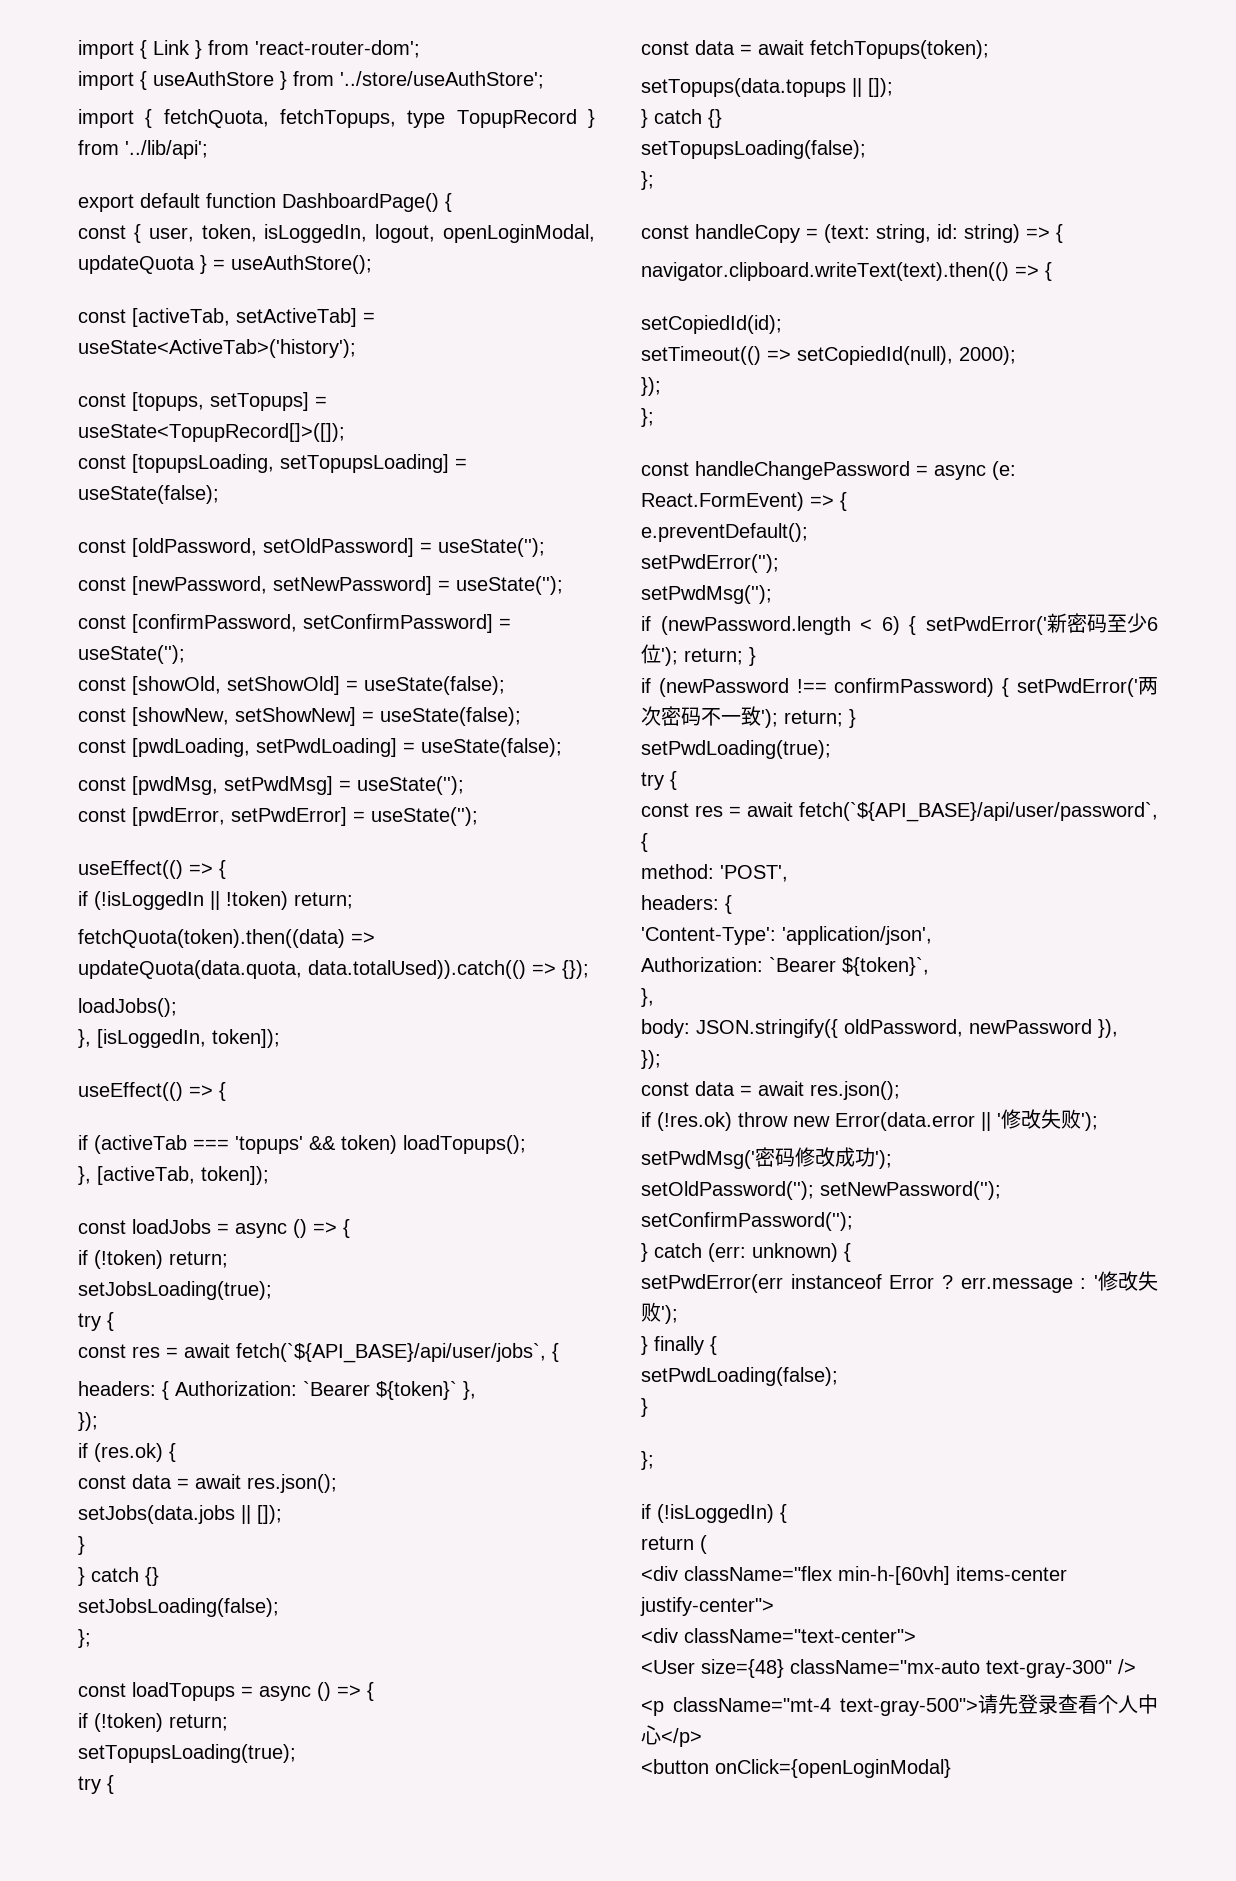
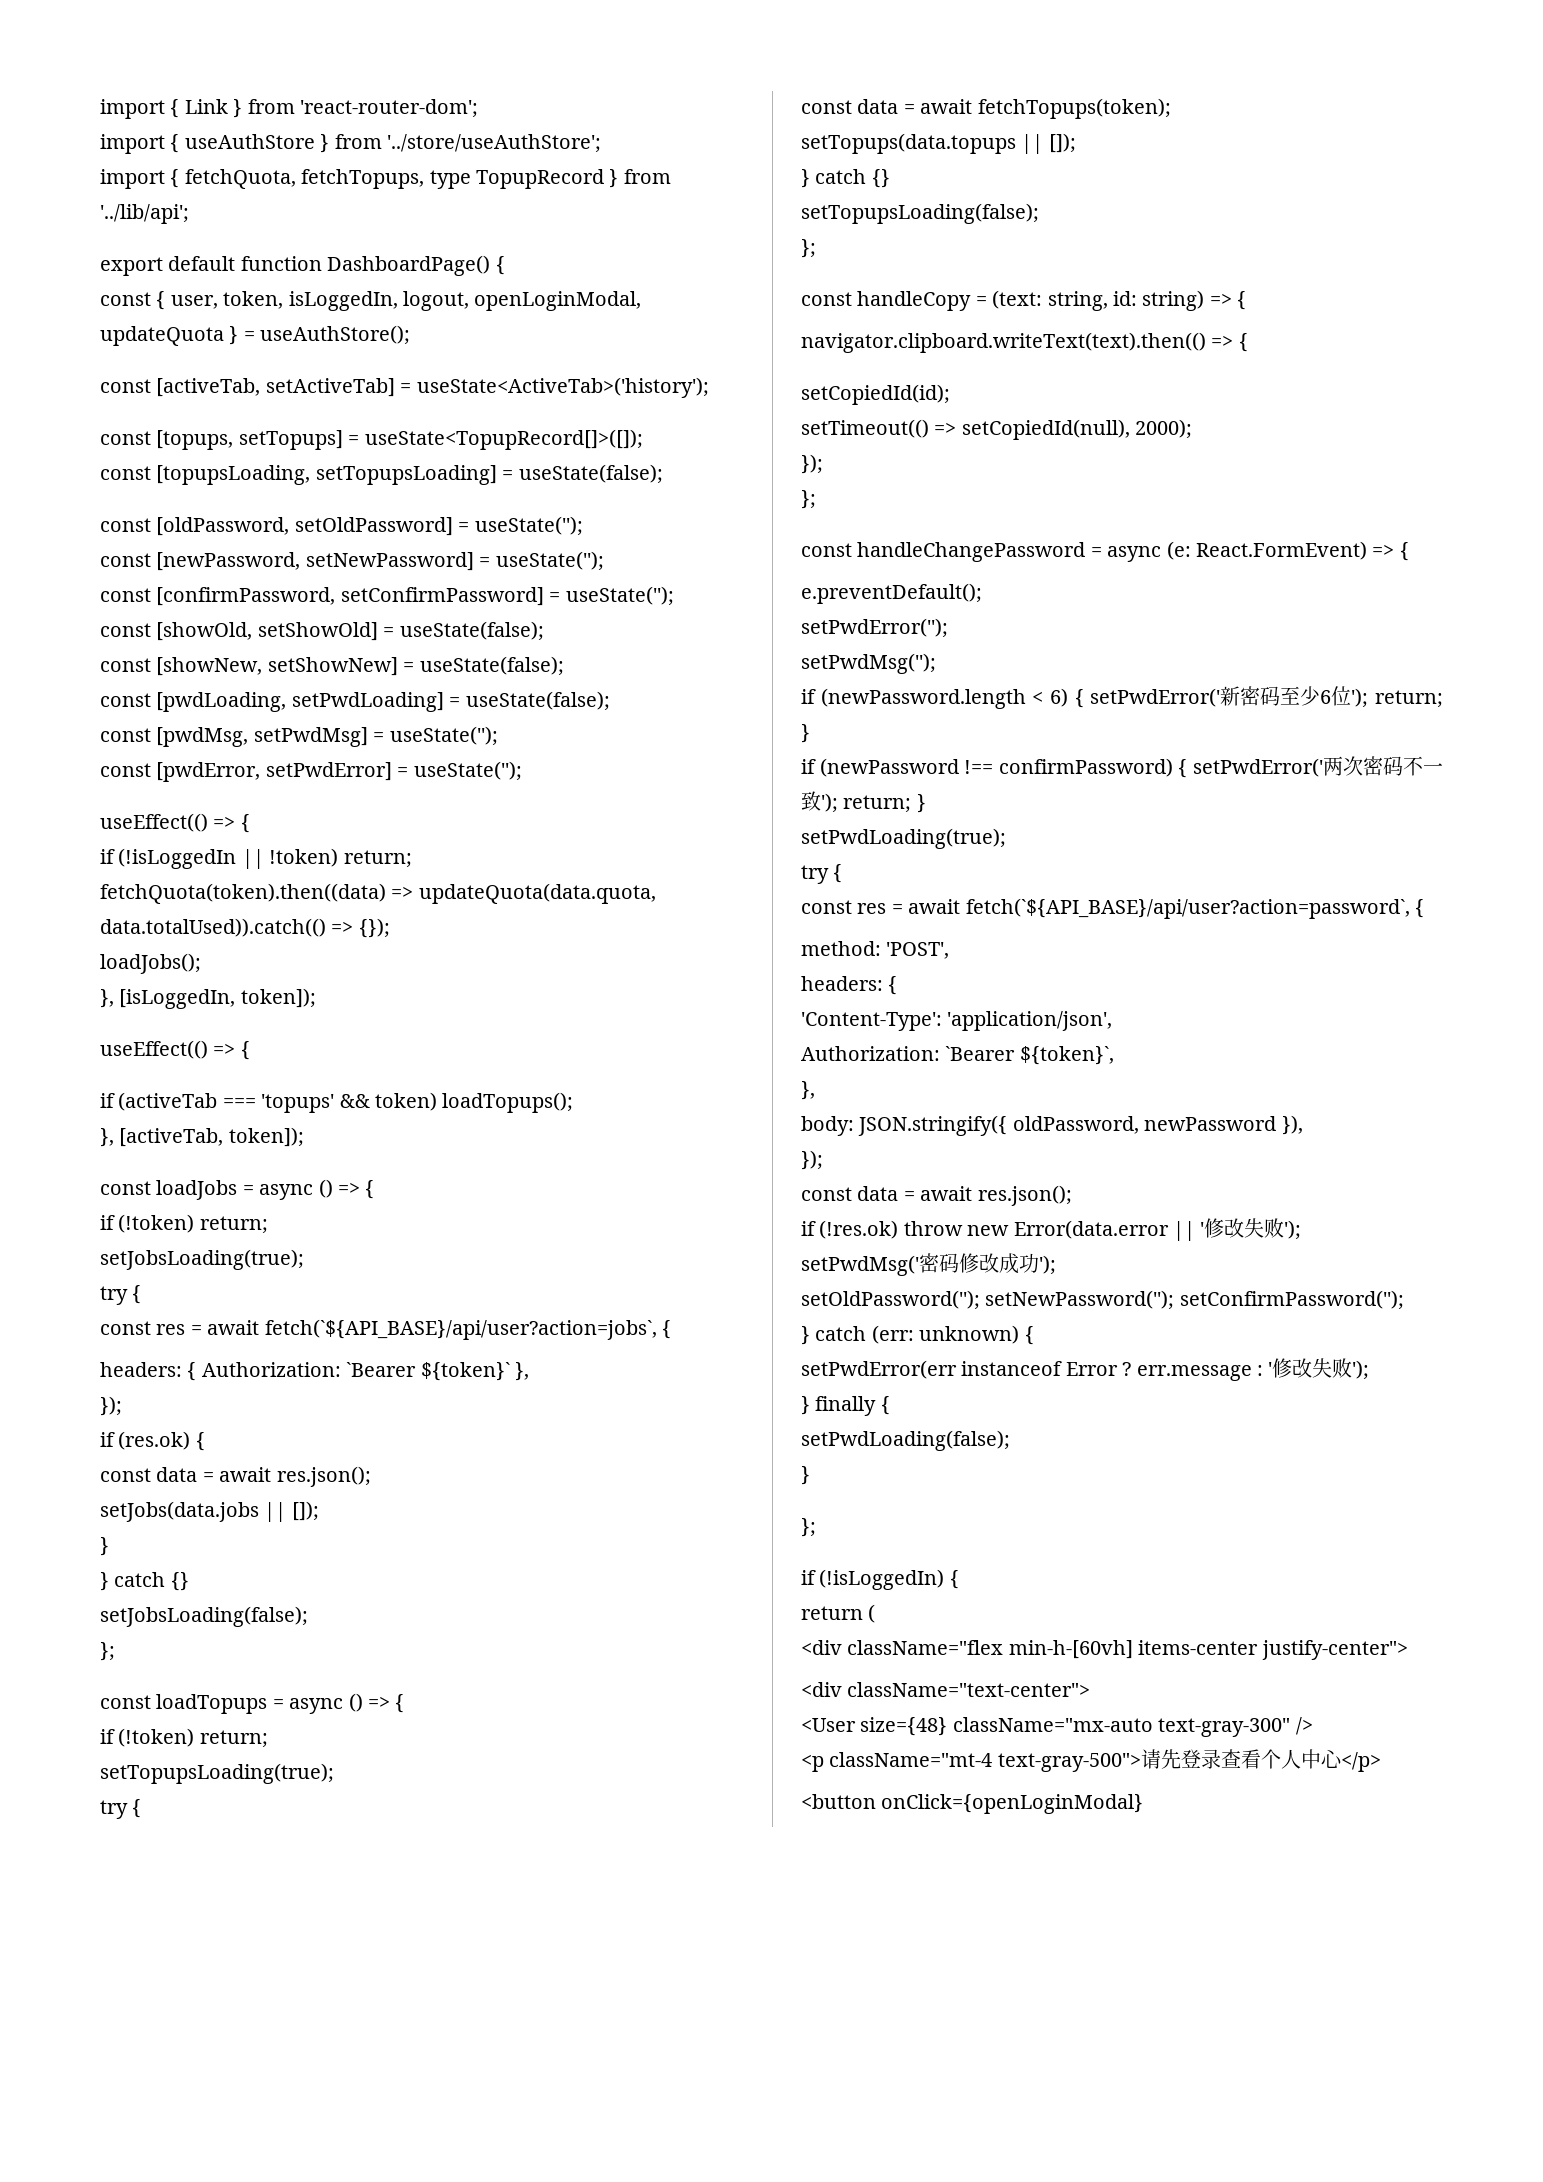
- const res = await fetch(`${API_BASE}/api/user/jobs`, {
+ const res = await fetch(`${API_BASE}/api/user?action=jobs`, {
- const res = await fetch(`${API_BASE}/api/user/password`, {
+ const res = await fetch(`${API_BASE}/api/user?action=password`, {

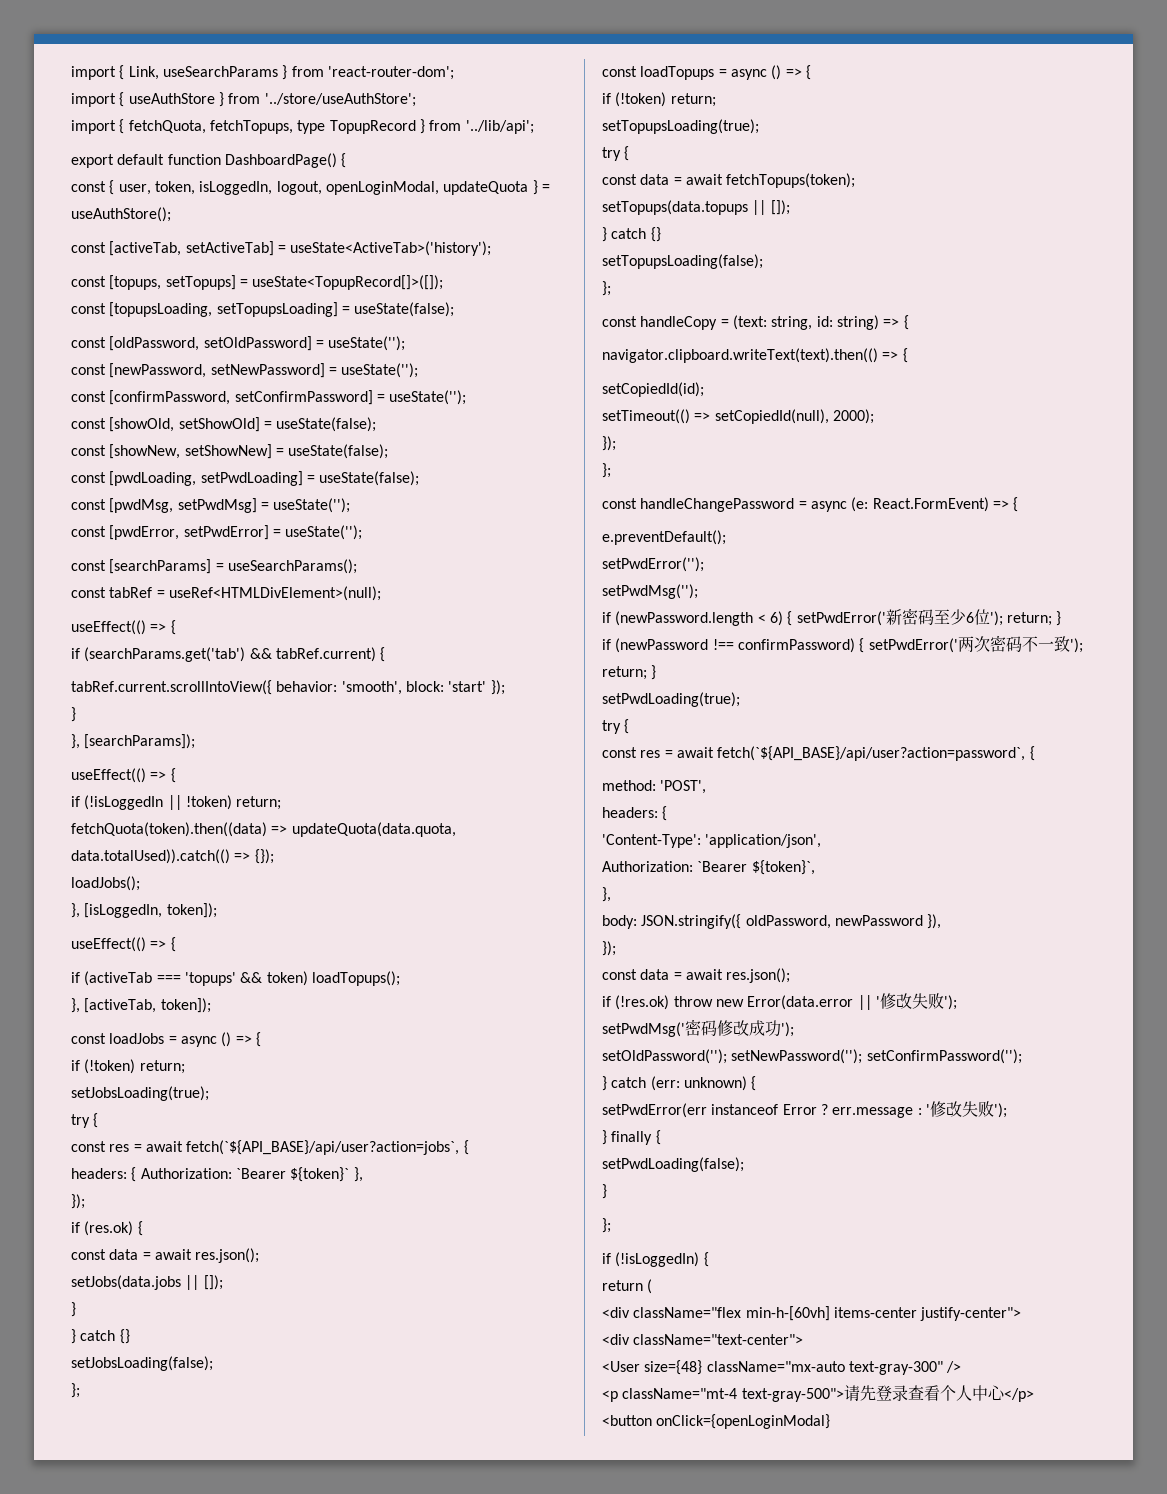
- import { Link } from 'react-router-dom';
+ import { Link, useSearchParams } from 'react-router-dom';
+ const [searchParams] = useSearchParams();
+ const tabRef = useRef<HTMLDivElement>(null);
+ useEffect(() => {
+ if (searchParams.get('tab') && tabRef.current) {
+ tabRef.current.scrollIntoView({ behavior: 'smooth', block: 'start' });
+ }
+ }, [searchParams]);

